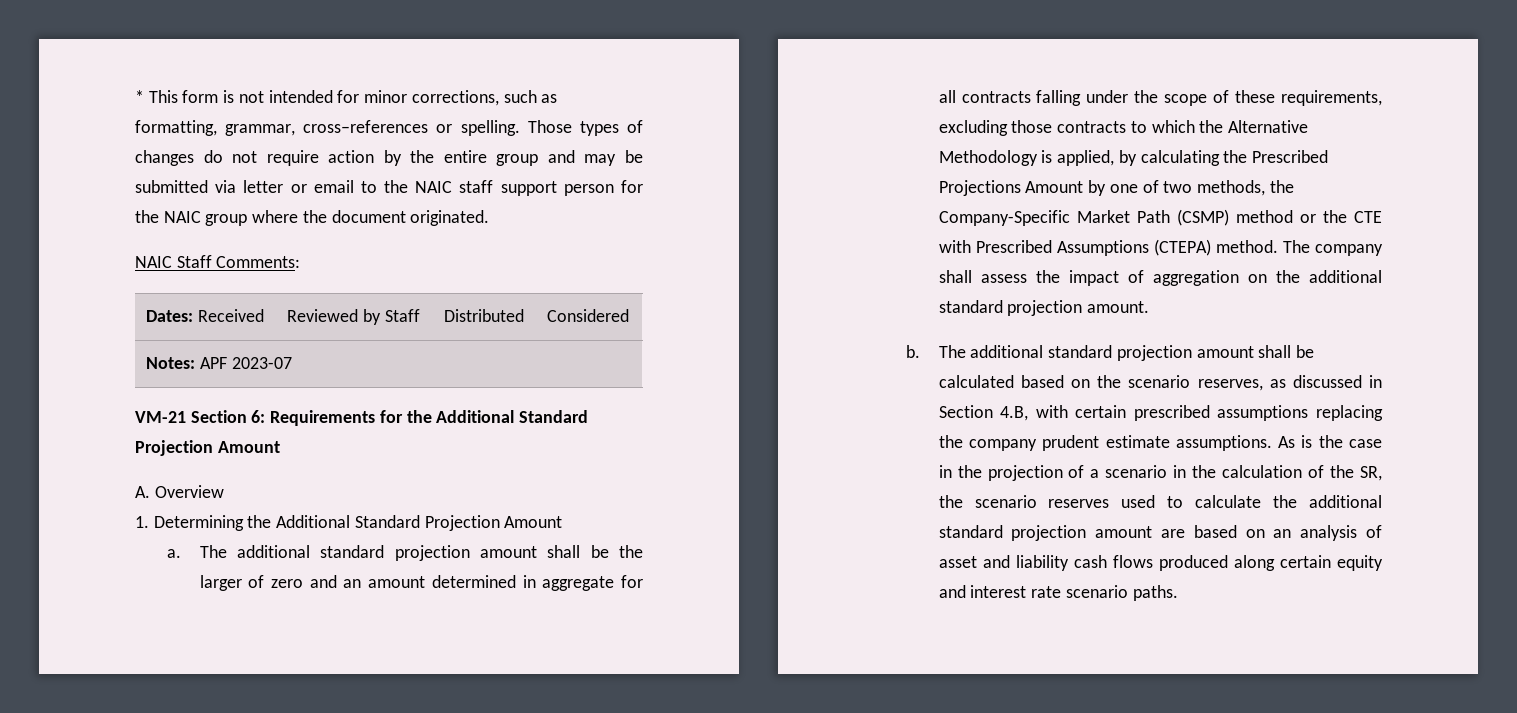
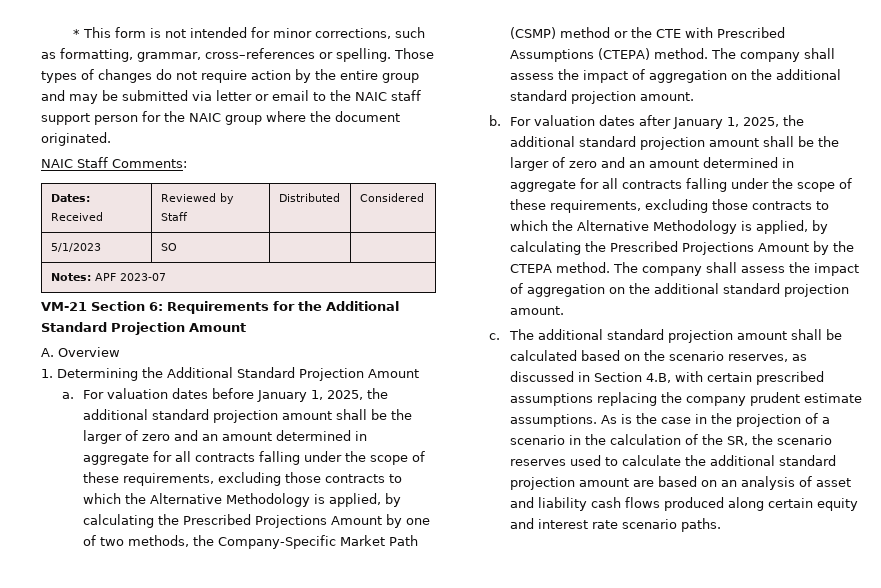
+ 5/1/2023 | SO | |
- The additional standard projection amount shall be the larger of zero and an amount determined in aggregate for all contracts falling under the scope of these requirements, excluding those contracts to which the Alternative Methodology is applied, by calculating the Prescribed Projections Amount by one of two methods, the Company-Specific Market Path (CSMP) method or the CTE with Prescribed Assumptions (CTEPA) method.
+ For valuation dates before January 1, 2025, the additional standard projection amount shall be the larger of zero and an amount determined in aggregate for all contracts falling under the scope of these requirements, excluding those contracts to which the Alternative Methodology is applied, by calculating the Prescribed Projections Amount by one of two methods, the Company-Specific Market Path (CSMP) method or the CTE with Prescribed Assumptions (CTEPA) method.
+ For valuation dates after January 1, 2025, the additional standard projection amount shall be the larger of zero and an amount determined in aggregate for all contracts falling under the scope of these requirements, excluding those contracts to which the Alternative Methodology is applied, by calculating the Prescribed Projections Amount by the CTEPA method. The company shall assess the impact of aggregation on the additional standard projection amount.
+ c.

